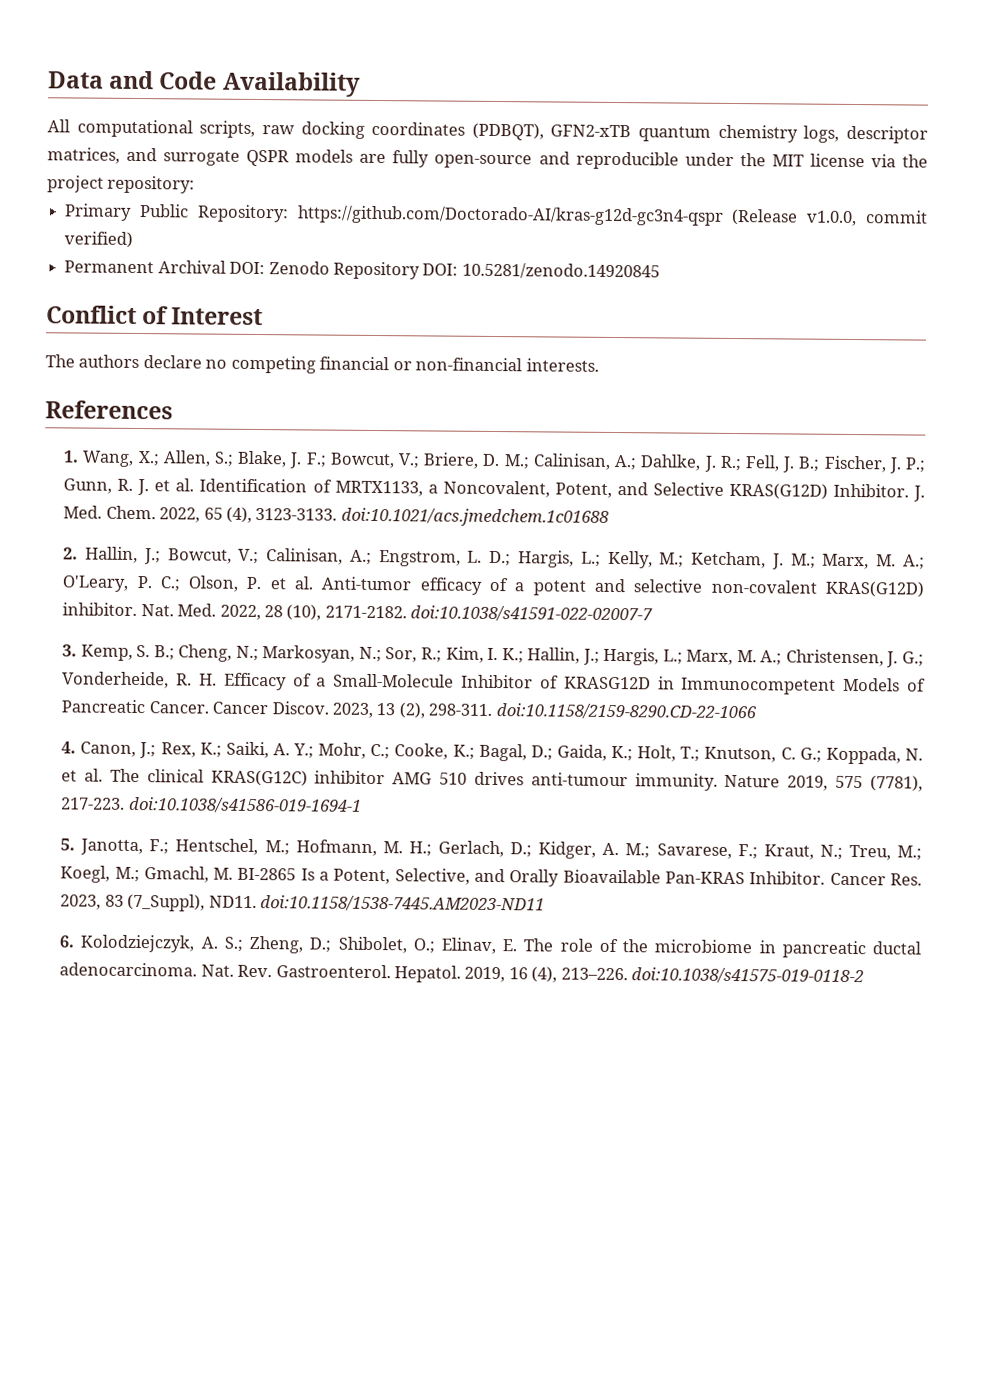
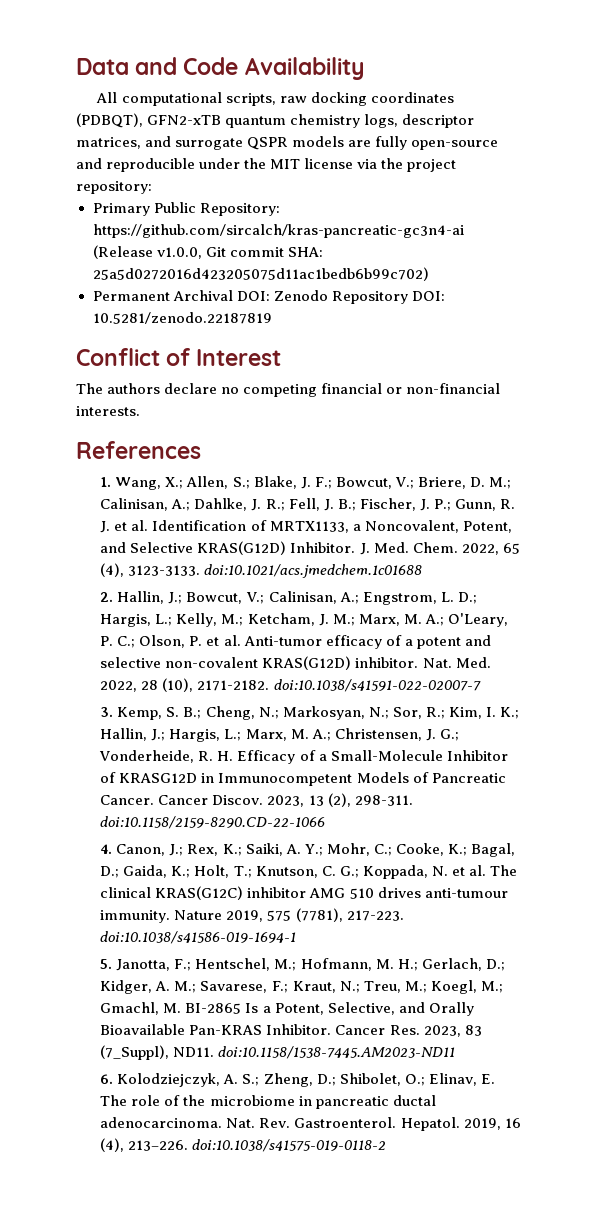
- Primary Public Repository: https://github.com/Doctorado-AI/kras-g12d-gc3n4-qspr (Release v1.0.0, commit verified)
+ Primary Public Repository: https://github.com/sircalch/kras-pancreatic-gc3n4-ai (Release v1.0.0, Git commit SHA: 25a5d0272016d423205075d11ac1bedb6b99c702)
- Permanent Archival DOI: Zenodo Repository DOI: 10.5281/zenodo.14920845
+ Permanent Archival DOI: Zenodo Repository DOI: 10.5281/zenodo.22187819

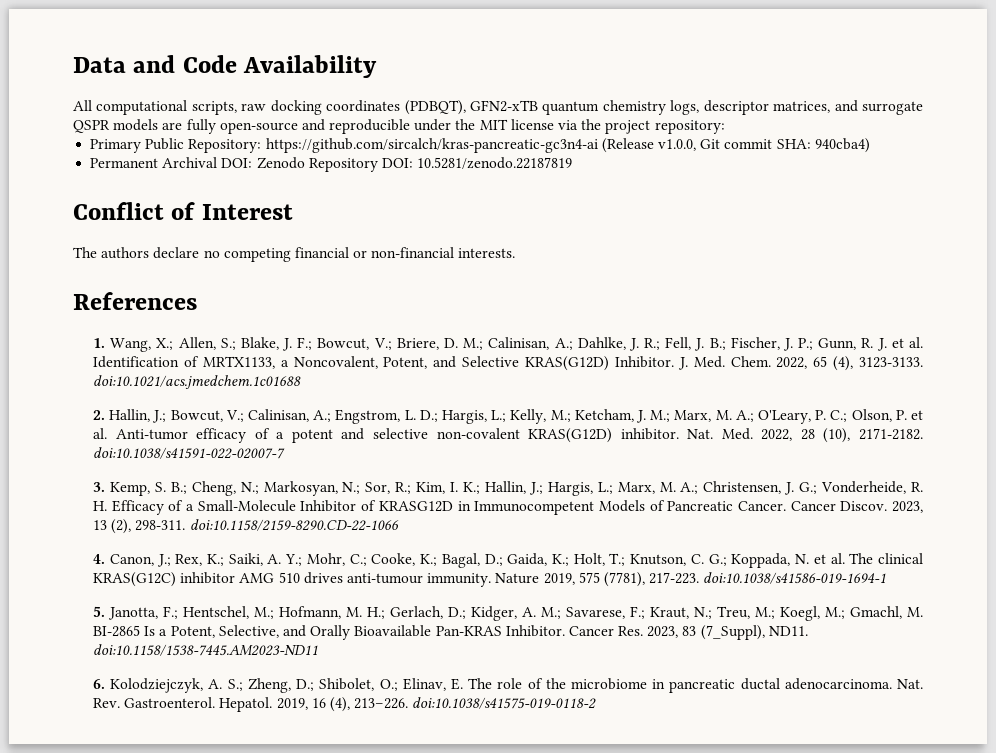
- Primary Public Repository: https://github.com/sircalch/kras-pancreatic-gc3n4-ai (Release v1.0.0, Git commit SHA: 25a5d0272016d423205075d11ac1bedb6b99c702)
+ Primary Public Repository: https://github.com/sircalch/kras-pancreatic-gc3n4-ai (Release v1.0.0, Git commit SHA: 940cba4)

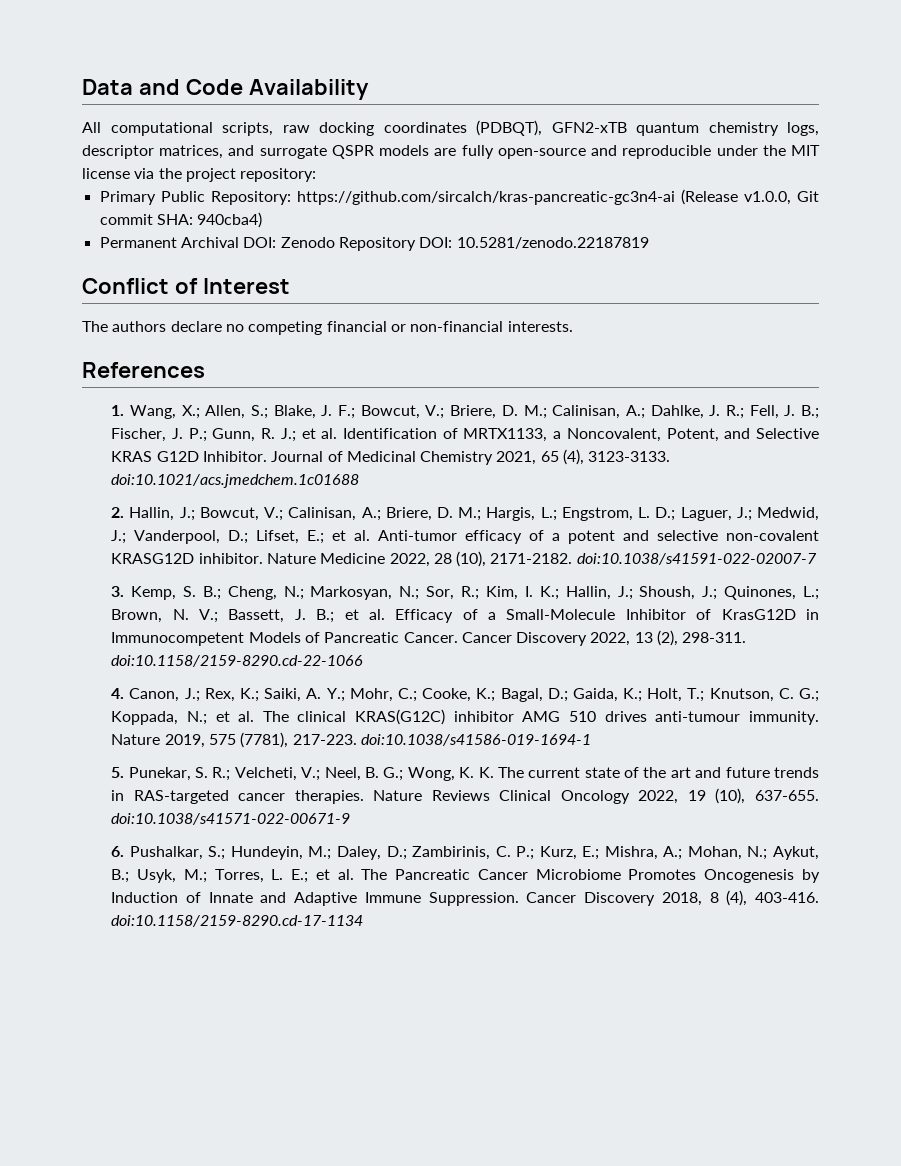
- 1. Wang, X.; Allen, S.; Blake, J. F.; Bowcut, V.; Briere, D. M.; Calinisan, A.; Dahlke, J. R.; Fell, J. B.; Fischer, J. P.; Gunn, R. J. et al. Identification of MRTX1133, a Noncovalent, Potent, and Selective KRAS(G12D) Inhibitor. J. Med. Chem. 2022, 65 (4), 3123-3133. doi:10.1021/acs.jmedchem.1c01688
+ 1. Wang, X.; Allen, S.; Blake, J. F.; Bowcut, V.; Briere, D. M.; Calinisan, A.; Dahlke, J. R.; Fell, J. B.; Fischer, J. P.; Gunn, R. J.; et al. Identification of MRTX1133, a Noncovalent, Potent, and Selective KRAS G12D Inhibitor. Journal of Medicinal Chemistry 2021, 65 (4), 3123-3133. doi:10.1021/acs.jmedchem.1c01688
- 2. Hallin, J.; Bowcut, V.; Calinisan, A.; Engstrom, L. D.; Hargis, L.; Kelly, M.; Ketcham, J. M.; Marx, M. A.; O'Leary, P. C.; Olson, P. et al. Anti-tumor efficacy of a potent and selective non-covalent KRAS(G12D) inhibitor. Nat. Med. 2022, 28 (10), 2171-2182. doi:10.1038/s41591-022-02007-7
+ 2. Hallin, J.; Bowcut, V.; Calinisan, A.; Briere, D. M.; Hargis, L.; Engstrom, L. D.; Laguer, J.; Medwid, J.; Vanderpool, D.; Lifset, E.; et al. Anti-tumor efficacy of a potent and selective non-covalent KRASG12D inhibitor. Nature Medicine 2022, 28 (10), 2171-2182. doi:10.1038/s41591-022-02007-7
- 3. Kemp, S. B.; Cheng, N.; Markosyan, N.; Sor, R.; Kim, I. K.; Hallin, J.; Hargis, L.; Marx, M. A.; Christensen, J. G.; Vonderheide, R. H. Efficacy of a Small-Molecule Inhibitor of KRASG12D in Immunocompetent Models of Pancreatic Cancer.
+ 3. Kemp, S. B.; Cheng, N.; Markosyan, N.; Sor, R.; Kim, I. K.; Hallin, J.; Shoush, J.; Quinones, L.; Brown, N. V.; Bassett, J. B.; et al. Efficacy of a Small-Molecule Inhibitor of KrasG12D in Immunocompetent Models of Pancreatic Cancer.
- Cancer Discov. 2023, 13 (2), 298-311. doi:10.1158/2159-8290.CD-22-1066
+ Cancer Discovery 2022, 13 (2), 298-311. doi:10.1158/2159-8290.cd-22-1066
- 4. Canon, J.; Rex, K.; Saiki, A. Y.; Mohr, C.; Cooke, K.; Bagal, D.; Gaida, K.; Holt, T.; Knutson, C. G.; Koppada, N. et al. The clinical KRAS(G12C) inhibitor AMG 510 drives anti-tumour immunity.
+ 4. Canon, J.; Rex, K.; Saiki, A. Y.; Mohr, C.; Cooke, K.; Bagal, D.; Gaida, K.; Holt, T.; Knutson, C. G.; Koppada, N.; et al. The clinical KRAS(G12C) inhibitor AMG 510 drives anti-tumour immunity.
- 5. Janotta, F.; Hentschel, M.; Hofmann, M. H.; Gerlach, D.; Kidger, A. M.; Savarese, F.; Kraut, N.; Treu, M.; Koegl, M.; Gmachl, M. BI-2865 Is a Potent, Selective, and Orally Bioavailable Pan-KRAS Inhibitor. Cancer Res. 2023, 83 (7_Suppl), ND11. doi:10.1158/1538-7445.AM2023-ND11
- 6. Kolodziejczyk, A. S.; Zheng, D.; Shibolet, O.; Elinav, E. The role of the microbiome in pancreatic ductal adenocarcinoma. Nat. Rev. Gastroenterol. Hepatol. 2019, 16 (4), 213–226. doi:10.1038/s41575-019-0118-2
+ 5. Punekar, S. R.; Velcheti, V.; Neel, B. G.; Wong, K. K. The current state of the art and future trends in RAS-targeted cancer therapies. Nature Reviews Clinical Oncology 2022, 19 (10), 637-655. doi:10.1038/s41571-022-00671-9
+ 6. Pushalkar, S.; Hundeyin, M.; Daley, D.; Zambirinis, C. P.; Kurz, E.; Mishra, A.; Mohan, N.; Aykut, B.; Usyk, M.; Torres, L. E.; et al. The Pancreatic Cancer Microbiome Promotes Oncogenesis by Induction of Innate and Adaptive Immune Suppression. Cancer Discovery 2018, 8 (4), 403-416. doi:10.1158/2159-8290.cd-17-1134

